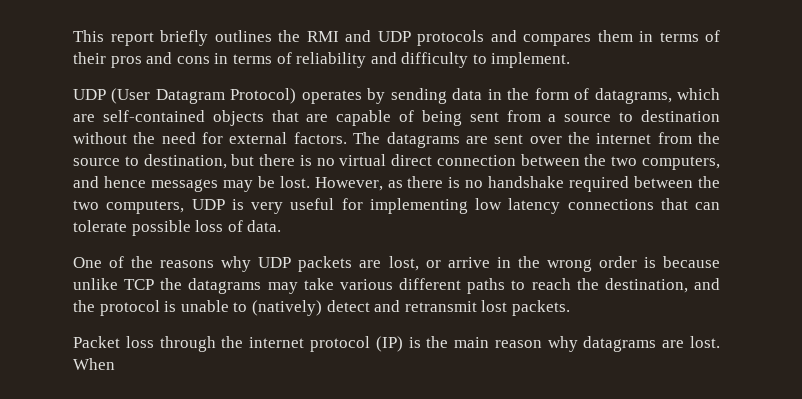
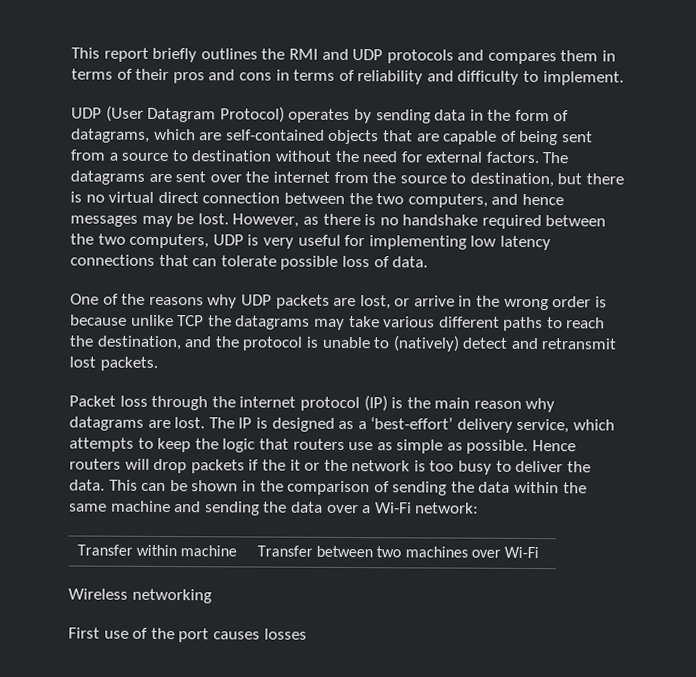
- When
+ The IP is designed as a ‘best-effort’ delivery service, which attempts to keep the logic that routers use as simple as possible. Hence routers will drop packets if the it or the network is too busy to deliver the data. This can be shown in the comparison of sending the data within the same machine and sending the data over a Wi-Fi network:
+ Transfer within machine | Transfer between two machines over Wi-Fi
+ Wireless networking
+ First use of the port causes losses

